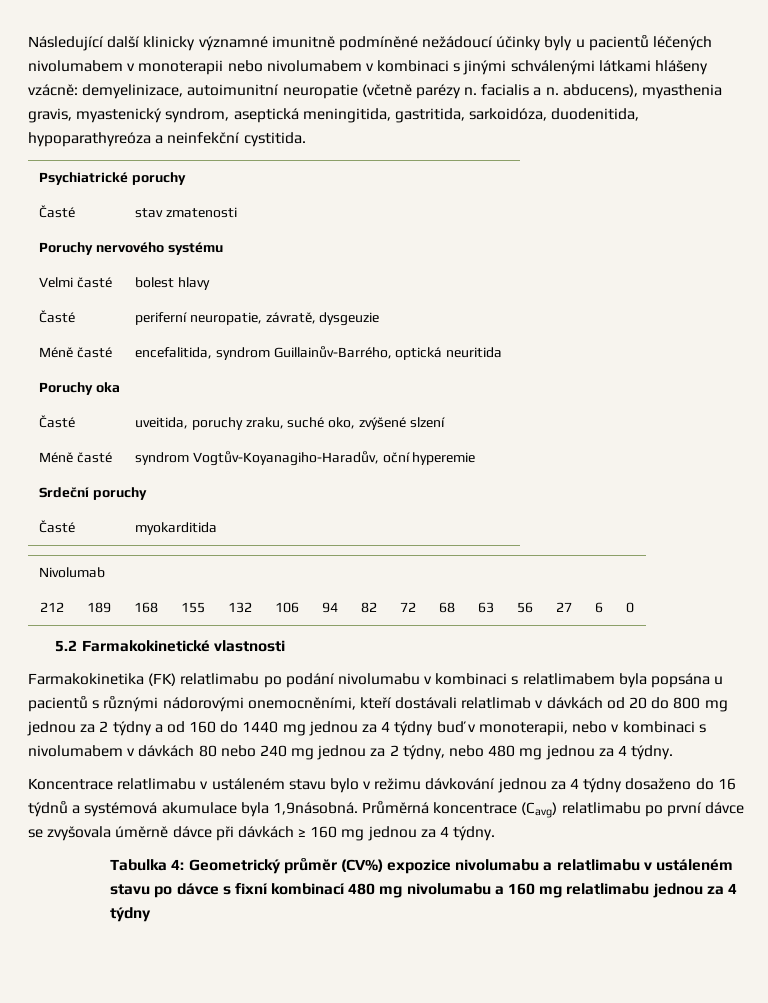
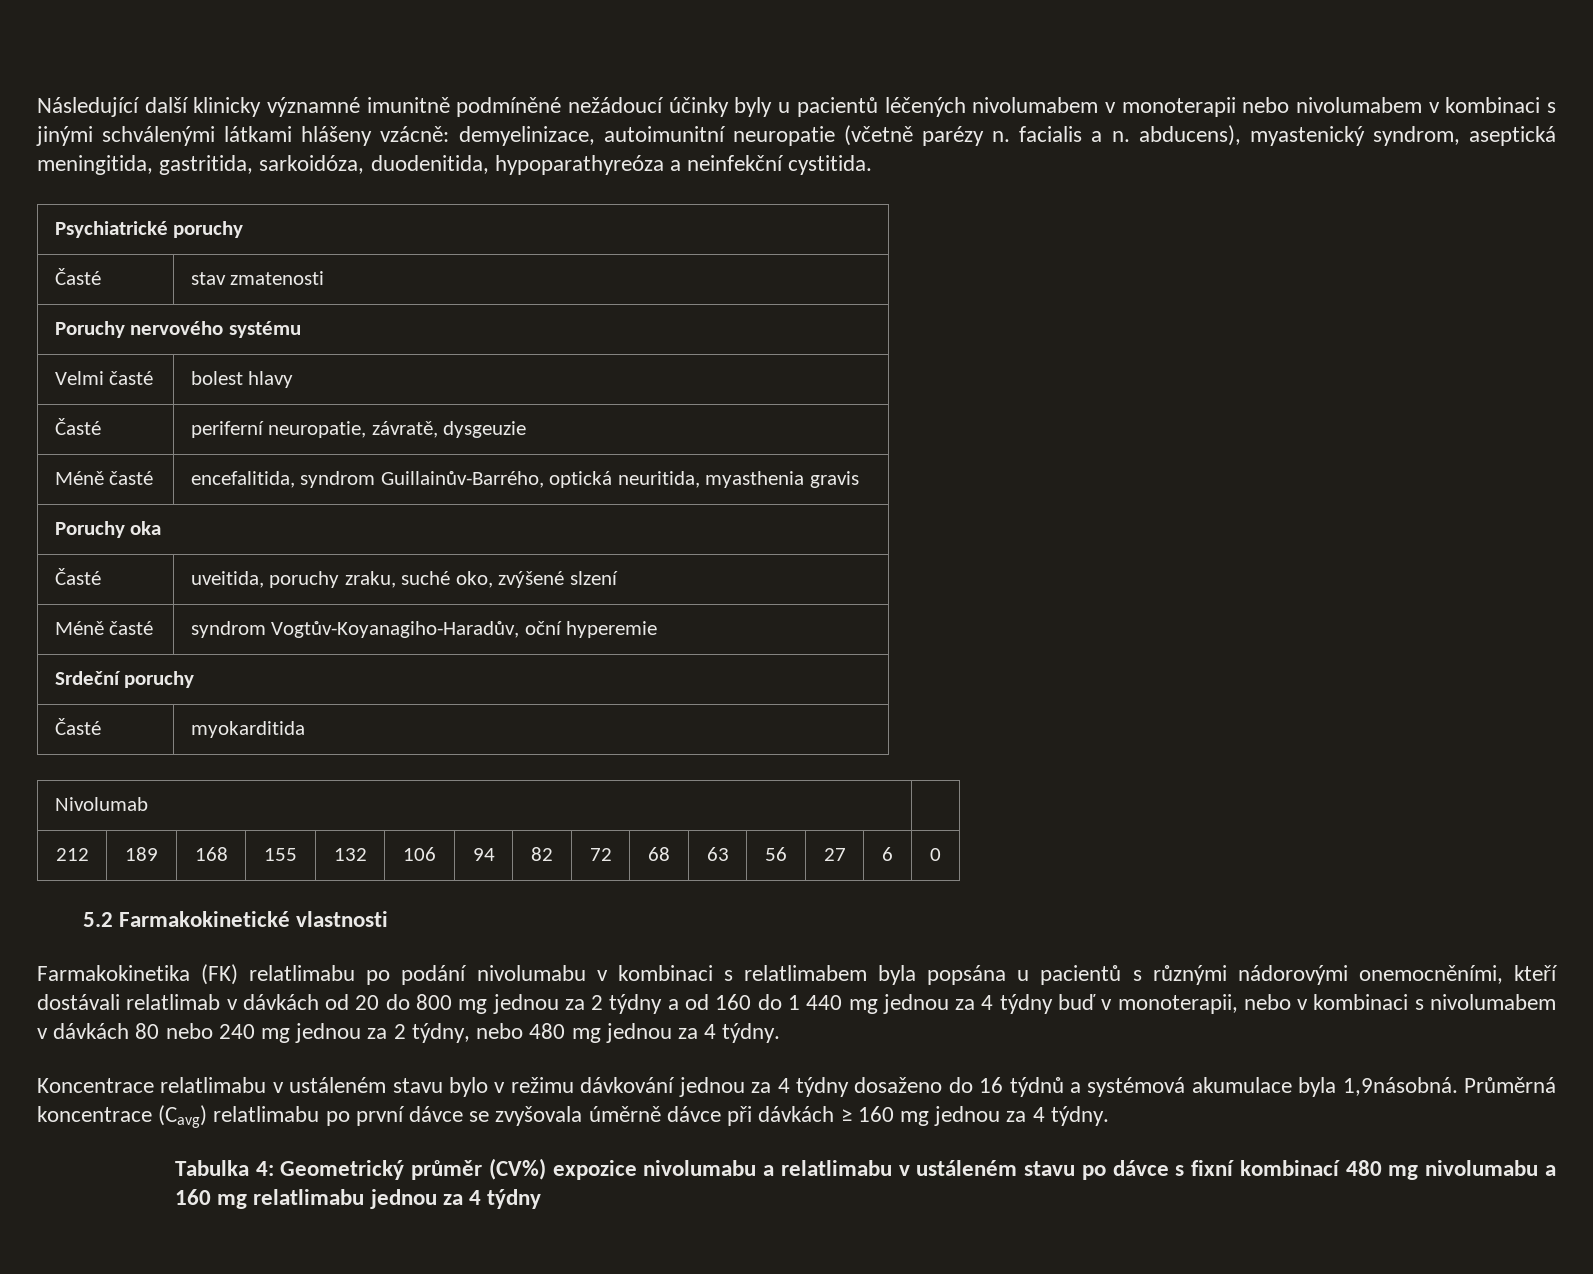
- Následující další klinicky významné imunitně podmíněné nežádoucí účinky byly u pacientů léčených nivolumabem v monoterapii nebo nivolumabem v kombinaci s jinými schválenými látkami hlášeny vzácně: demyelinizace, autoimunitní neuropatie (včetně parézy n. facialis a n. abducens), myasthenia gravis, myastenický syndrom, aseptická meningitida, gastritida, sarkoidóza, duodenitida, hypoparathyreóza a neinfekční cystitida.
+ Následující další klinicky významné imunitně podmíněné nežádoucí účinky byly u pacientů léčených nivolumabem v monoterapii nebo nivolumabem v kombinaci s jinými schválenými látkami hlášeny vzácně: demyelinizace, autoimunitní neuropatie (včetně parézy n. facialis a n. abducens), myastenický syndrom, aseptická meningitida, gastritida, sarkoidóza, duodenitida, hypoparathyreóza a neinfekční cystitida.
- Méně časté | encefalitida, syndrom Guillainův-Barrého, optická neuritida
+ Méně časté | encefalitida, syndrom Guillainův-Barrého, optická neuritida, myasthenia gravis
- Farmakokinetika (FK) relatlimabu po podání nivolumabu v kombinaci s relatlimabem byla popsána u pacientů s různými nádorovými onemocněními, kteří dostávali relatlimab v dávkách od 20 do 800 mg jednou za 2 týdny a od 160 do 1440 mg jednou za 4 týdny buď v monoterapii, nebo v kombinaci s nivolumabem v dávkách 80 nebo 240 mg jednou za 2 týdny, nebo 480 mg jednou za 4 týdny.
+ Farmakokinetika (FK) relatlimabu po podání nivolumabu v kombinaci s relatlimabem byla popsána u pacientů s různými nádorovými onemocněními, kteří dostávali relatlimab v dávkách od 20 do 800 mg jednou za 2 týdny a od 160 do 1 440 mg jednou za 4 týdny buď v monoterapii, nebo v kombinaci s nivolumabem v dávkách 80 nebo 240 mg jednou za 2 týdny, nebo 480 mg jednou za 4 týdny.

